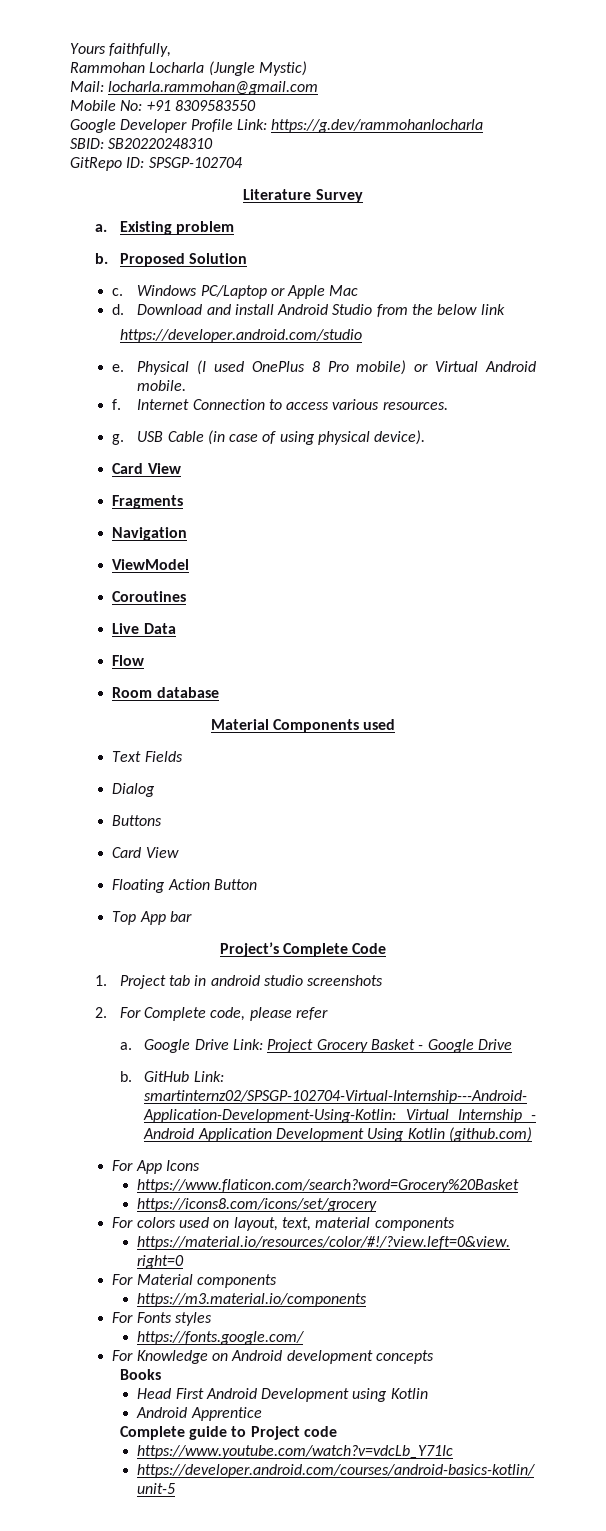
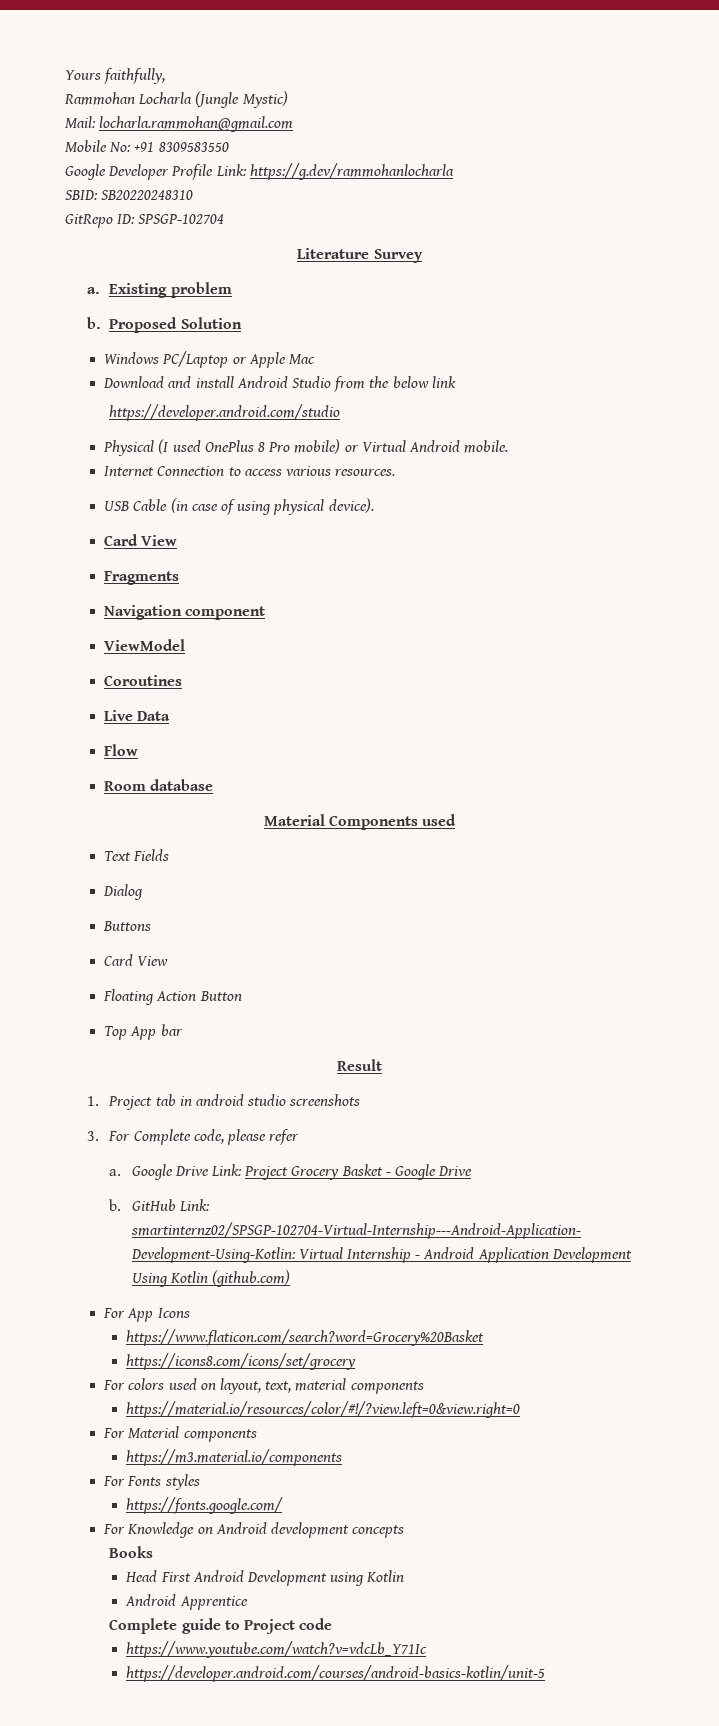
- c.
- d.
- e.
- f.
- g.
- Navigation
+ Navigation component
- Project’s Complete Code
+ Result
- 2. For Complete code, please refer
+ 3. For Complete code, please refer

